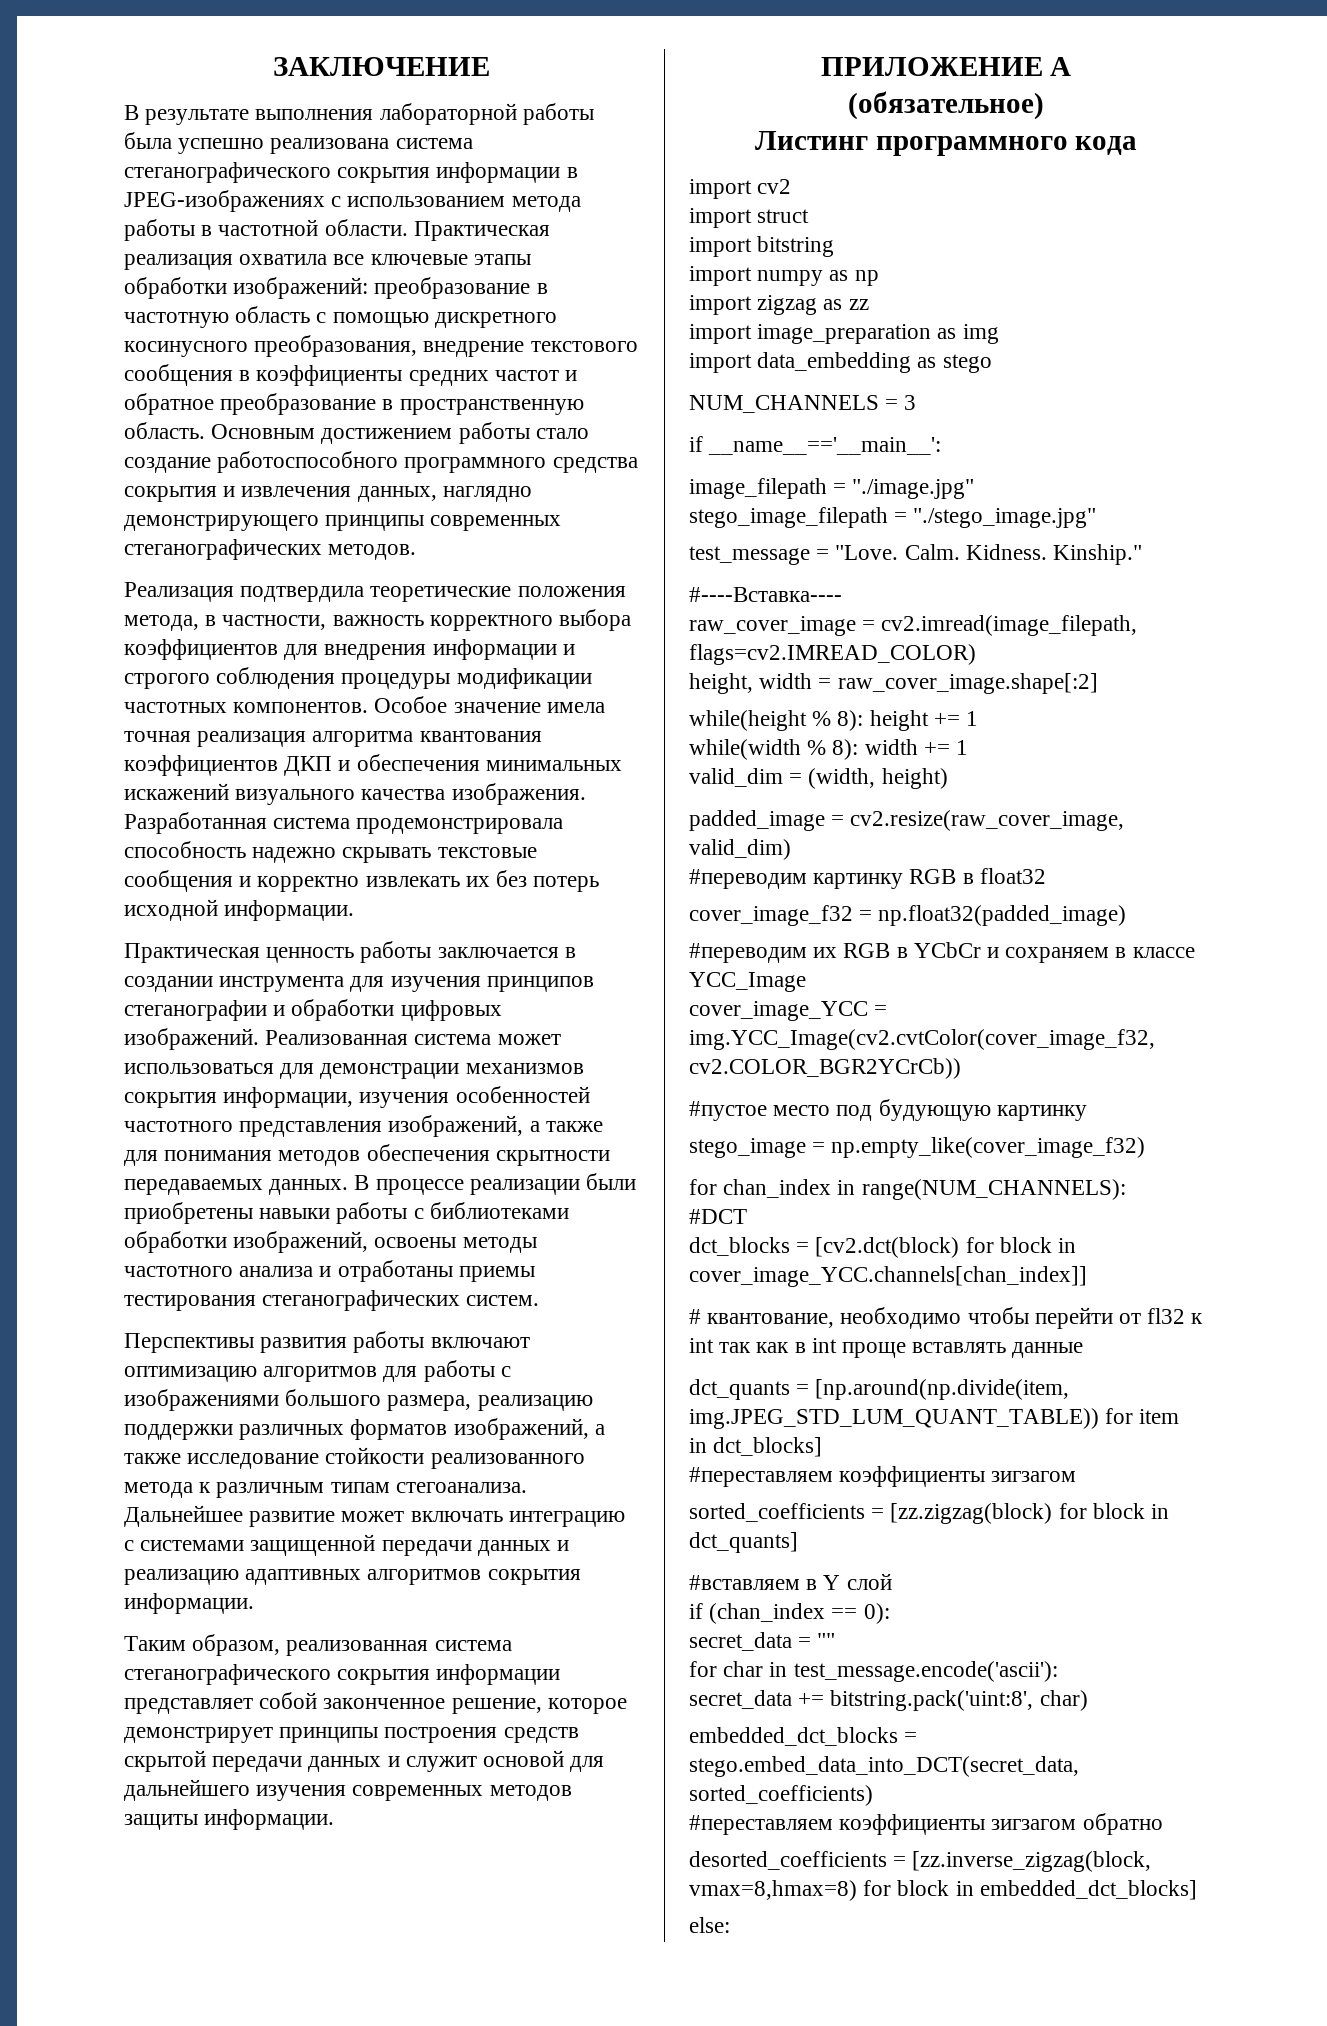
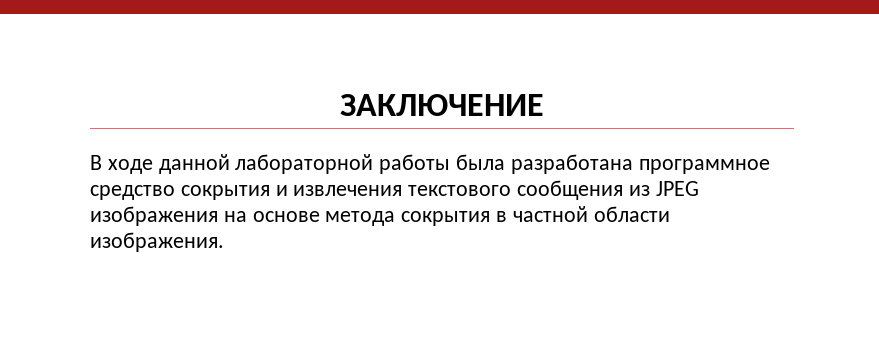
- В результате выполнения лабораторной работы была успешно реализована система стеганографического сокрытия информации в JPEG-изображениях с использованием метода работы в частотной области. Практическая реализация охватила все ключевые этапы обработки изображений: преобразование в частотную область с помощью дискретного косинусного преобразования, внедрение текстового сообщения в коэффициенты средних частот и обратное преобразование в пространственную область. Основным достижением работы стало создание работоспособного программного средства сокрытия и извлечения данных, наглядно демонстрирующего принципы современных стеганографических методов.
- Реализация подтвердила теоретические положения метода, в частности, важность корректного выбора коэффициентов для внедрения информации и строгого соблюдения процедуры модификации частотных компонентов. Особое значение имела точная реализация алгоритма квантования коэффициентов ДКП и обеспечения минимальных искажений визуального качества изображения. Разработанная система продемонстрировала способность надежно скрывать текстовые сообщения и корректно извлекать их без потерь исходной информации.
- Практическая ценность работы заключается в создании инструмента для изучения принципов стеганографии и обработки цифровых изображений. Реализованная система может использоваться для демонстрации механизмов сокрытия информации, изучения особенностей частотного представления изображений, а также для понимания методов обеспечения скрытности передаваемых данных. В процессе реализации были приобретены навыки работы с библиотеками обработки изображений, освоены методы частотного анализа и отработаны приемы тестирования стеганографических систем.
- Перспективы развития работы включают оптимизацию алгоритмов для работы с изображениями большого размера, реализацию поддержки различных форматов изображений, а также исследование стойкости реализованного метода к различным типам стегоанализа. Дальнейшее развитие может включать интеграцию с системами защищенной передачи данных и реализацию адаптивных алгоритмов сокрытия информации.
- Таким образом, реализованная система стеганографического сокрытия информации представляет собой законченное решение, которое демонстрирует принципы построения средств скрытой передачи данных и служит основой для дальнейшего изучения современных методов защиты информации.
- ПРИЛОЖЕНИЕ А
- (обязательное)
- Листинг программного кода
- import cv2
- import struct
- import bitstring
- import numpy as np
- import zigzag as zz
- import image_preparation as img
- import data_embedding as stego
- NUM_CHANNELS = 3
- if __name__=='__main__':
- image_filepath = "./image.jpg"
- stego_image_filepath = "./stego_image.jpg"
- test_message = "Love. Calm. Kidness. Kinship."
- #----Вставка----
- raw_cover_image = cv2.imread(image_filepath, flags=cv2.IMREAD_COLOR)
- height, width = raw_cover_image.shape[:2]
- while(height % 8): height += 1
- while(width % 8): width += 1
- valid_dim = (width, height)
- padded_image = cv2.resize(raw_cover_image, valid_dim)
- #переводим картинку RGB в float32
- cover_image_f32 = np.float32(padded_image)
- #переводим их RGB в YCbCr и сохраняем в классе YCC_Image
- cover_image_YCC = img.YCC_Image(cv2.cvtColor(cover_image_f32, cv2.COLOR_BGR2YCrCb))
- #пустое место под будующую картинку
- stego_image = np.empty_like(cover_image_f32)
- for chan_index in range(NUM_CHANNELS):
- #DCT
- dct_blocks = [cv2.dct(block) for block in cover_image_YCC.channels[chan_index]]
- # квантование, необходимо чтобы перейти от fl32 к int так как в int проще вставлять данные
- dct_quants = [np.around(np.divide(item, img.JPEG_STD_LUM_QUANT_TABLE)) for item in dct_blocks]
- #переставляем коэффициенты зигзагом
- sorted_coefficients = [zz.zigzag(block) for block in dct_quants]
- #вставляем в Y слой
- if (chan_index == 0):
- secret_data = ""
- for char in test_message.encode('ascii'):
- secret_data += bitstring.pack('uint:8', char)
- embedded_dct_blocks = stego.embed_data_into_DCT(secret_data, sorted_coefficients)
- #переставляем коэффициенты зигзагом обратно
- desorted_coefficients = [zz.inverse_zigzag(block, vmax=8,hmax=8) for block in embedded_dct_blocks]
- else:
+ В ходе данной лабораторной работы была разработана программное средство сокрытия и извлечения текстового сообщения из JPEG изображения на основе метода сокрытия в частной области изображения.

